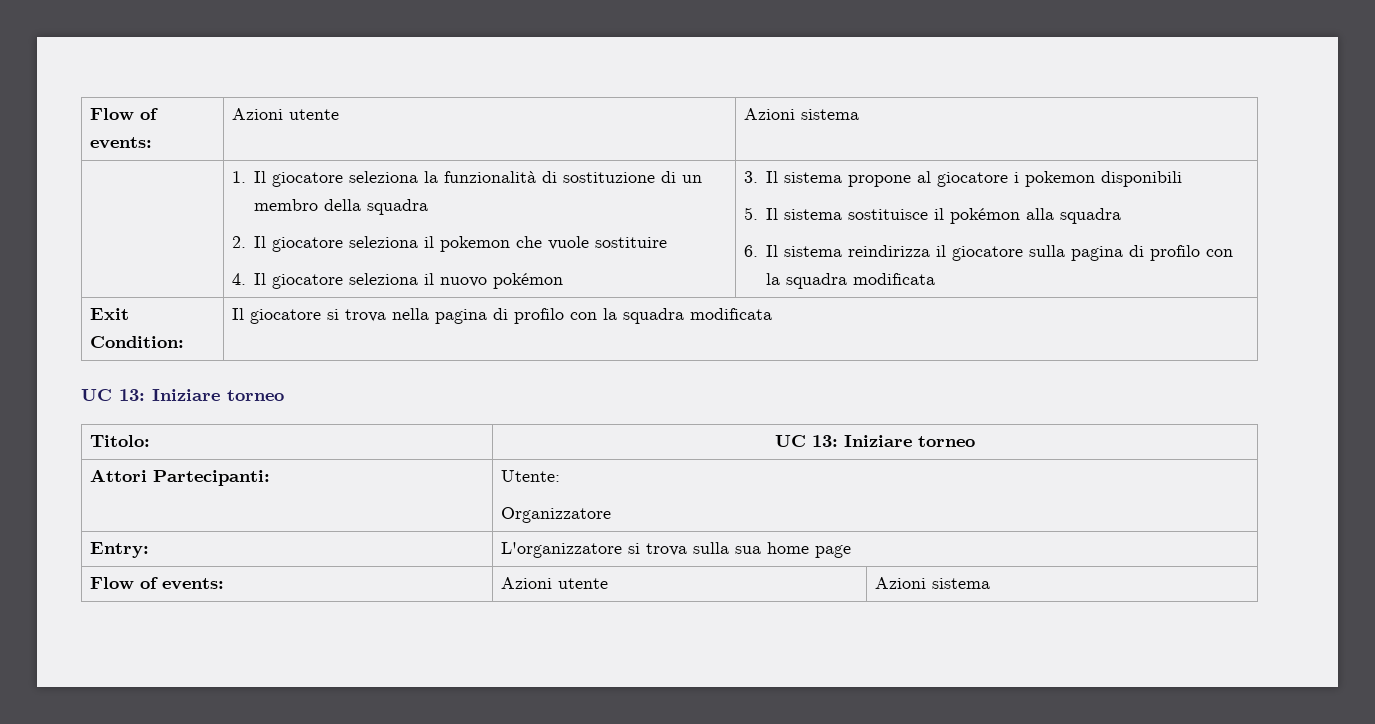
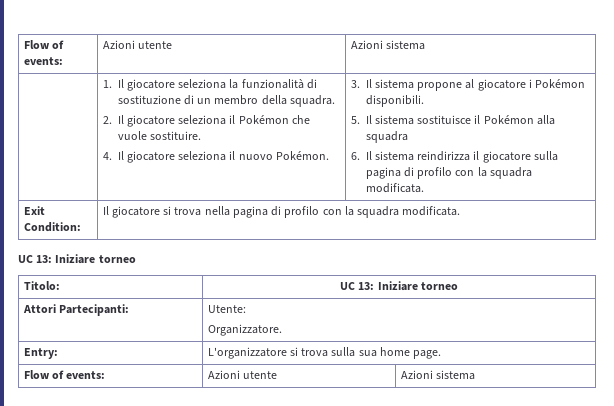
- 1. Il giocatore seleziona la funzionalità di sostituzione di un membro della squadra
+ 1. Il giocatore seleziona la funzionalità di sostituzione di un membro della squadra.
- 2. Il giocatore seleziona il pokemon che vuole sostituire
+ 2. Il giocatore seleziona il Pokémon che vuole sostituire.
- 4. Il giocatore seleziona il nuovo pokémon
+ 4. Il giocatore seleziona il nuovo Pokémon.
- 3. Il sistema propone al giocatore i pokemon disponibili
+ 3. Il sistema propone al giocatore i Pokémon disponibili.
- 5. Il sistema sostituisce il pokémon alla squadra
+ 5. Il sistema sostituisce il Pokémon alla squadra
- 6. Il sistema reindirizza il giocatore sulla pagina di profilo con la squadra modificata
+ 6. Il sistema reindirizza il giocatore sulla pagina di profilo con la squadra modificata.
- Exit Condition: | Il giocatore si trova nella pagina di profilo con la squadra modificata
+ Exit Condition: | Il giocatore si trova nella pagina di profilo con la squadra modificata.
  Attori Partecipanti: | Utente:
- Organizzatore
+ Organizzatore.
- Entry: | L'organizzatore si trova sulla sua home page
+ Entry: | L'organizzatore si trova sulla sua home page.

